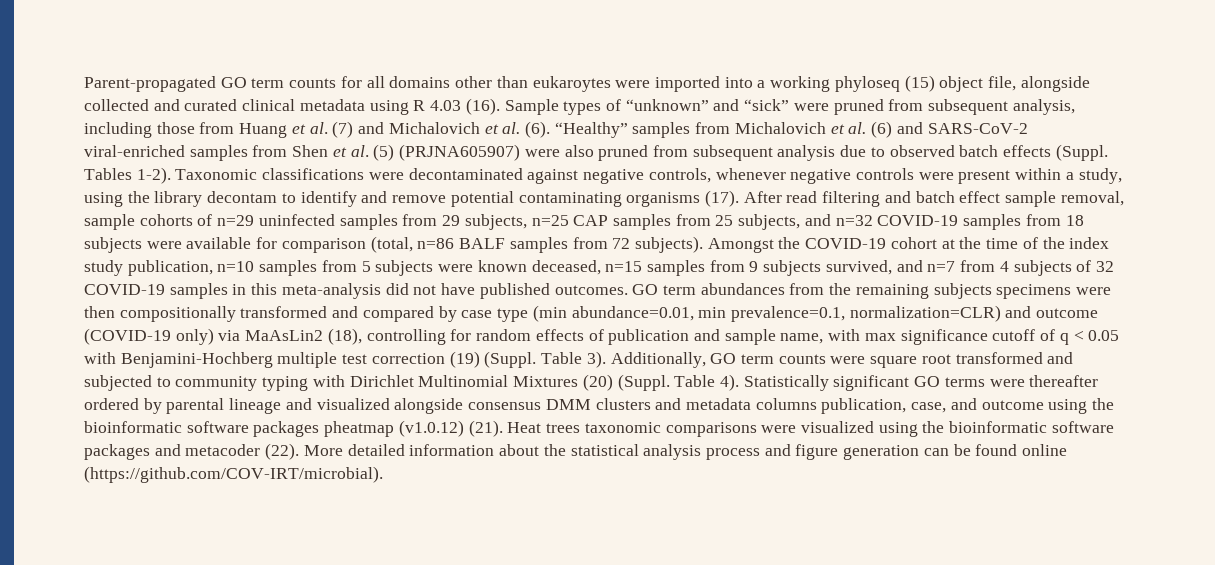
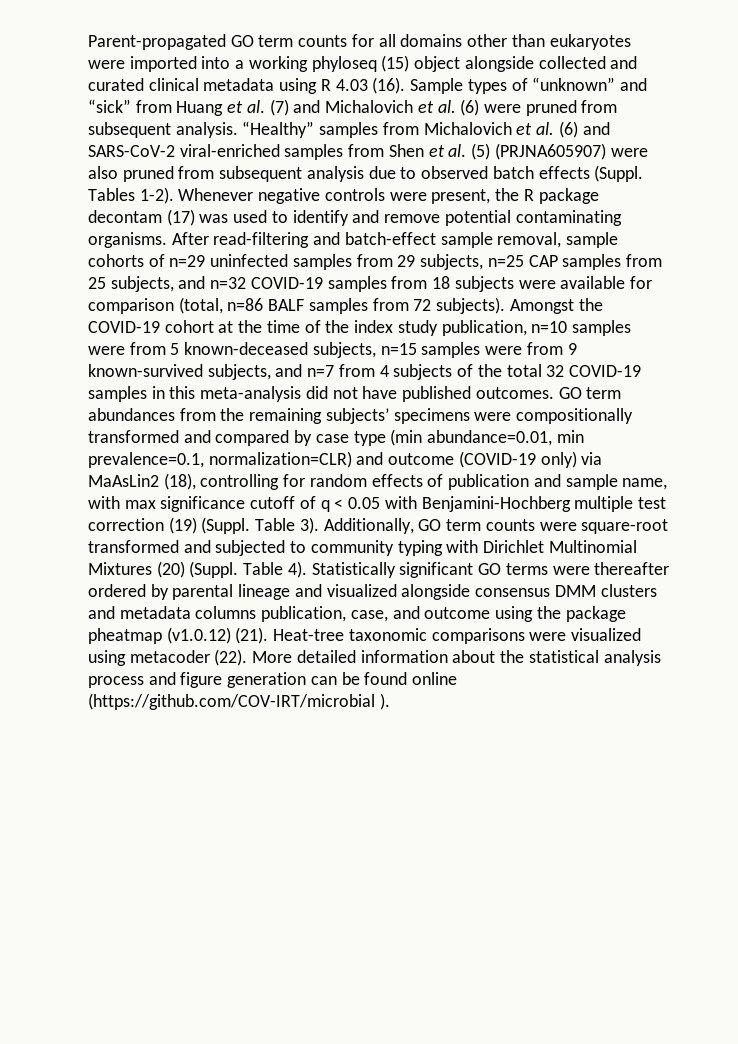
- Parent-propagated GO term counts for all domains other than eukaroytes were imported into a working phyloseq (15) object file, alongside collected and curated clinical metadata using R 4.03 (16).
+ Parent-propagated GO term counts for all domains other than eukaryotes were imported into a working phyloseq (15) object alongside collected and curated clinical metadata using R 4.03 (16).
- Sample types of “unknown” and “sick” were pruned from subsequent analysis, including those from Huang et al. (7) and Michalovich et al. (6).
+ Sample types of “unknown” and “sick” from Huang et al. (7) and Michalovich et al. (6) were pruned from subsequent analysis.
- Taxonomic classifications were decontaminated against negative controls, whenever negative controls were present within a study, using the library decontam to identify and remove potential contaminating organisms (17). After read filtering and batch effect sample removal, sample cohorts of n=29 uninfected samples from 29 subjects, n=25 CAP samples from 25 subjects, and n=32 COVID-19 samples from 18 subjects were available for comparison (total, n=86 BALF samples from 72 subjects).
+ Whenever negative controls were present, the R package decontam (17) was used to identify and remove potential contaminating organisms. After read-filtering and batch-effect sample removal, sample cohorts of n=29 uninfected samples from 29 subjects, n=25 CAP samples from 25 subjects, and n=32 COVID-19 samples from 18 subjects were available for comparison (total, n=86 BALF samples from 72 subjects).
- Amongst the COVID-19 cohort at the time of the index study publication, n=10 samples from 5 subjects were known deceased, n=15 samples from 9 subjects survived, and n=7 from 4 subjects of 32 COVID-19 samples in this meta-analysis did not have published outcomes.
+ Amongst the COVID-19 cohort at the time of the index study publication, n=10 samples were from 5 known-deceased subjects, n=15 samples were from 9 known-survived subjects, and n=7 from 4 subjects of the total 32 COVID-19 samples in this meta-analysis did not have published outcomes.
- GO term abundances from the remaining subjects specimens were then compositionally transformed and compared by case type (min abundance=0.01, min prevalence=0.1, normalization=CLR) and outcome (COVID-19 only) via MaAsLin2 (18), controlling for random effects of publication and sample name, with max significance cutoff of q < 0.05 with Benjamini-Hochberg multiple test correction (19) (Suppl.
+ GO term abundances from the remaining subjects’ specimens were compositionally transformed and compared by case type (min abundance=0.01, min prevalence=0.1, normalization=CLR) and outcome (COVID-19 only) via MaAsLin2 (18), controlling for random effects of publication and sample name, with max significance cutoff of q < 0.05 with Benjamini-Hochberg multiple test correction (19) (Suppl.
- Additionally, GO term counts were square root transformed and subjected to community typing with Dirichlet Multinomial Mixtures (20) (Suppl.
+ Additionally, GO term counts were square-root transformed and subjected to community typing with Dirichlet Multinomial Mixtures (20) (Suppl.
- Statistically significant GO terms were thereafter ordered by parental lineage and visualized alongside consensus DMM clusters and metadata columns publication, case, and outcome using the bioinformatic software packages pheatmap (v1.0.12) (21).
+ Statistically significant GO terms were thereafter ordered by parental lineage and visualized alongside consensus DMM clusters and metadata columns publication, case, and outcome using the package pheatmap (v1.0.12) (21).
- Heat trees taxonomic comparisons were visualized using the bioinformatic software packages and metacoder (22).
+ Heat-tree taxonomic comparisons were visualized using metacoder (22).
- More detailed information about the statistical analysis process and figure generation can be found online (https://github.com/COV-IRT/microbial).
+ More detailed information about the statistical analysis process and figure generation can be found online (https://github.com/COV-IRT/microbial ).

